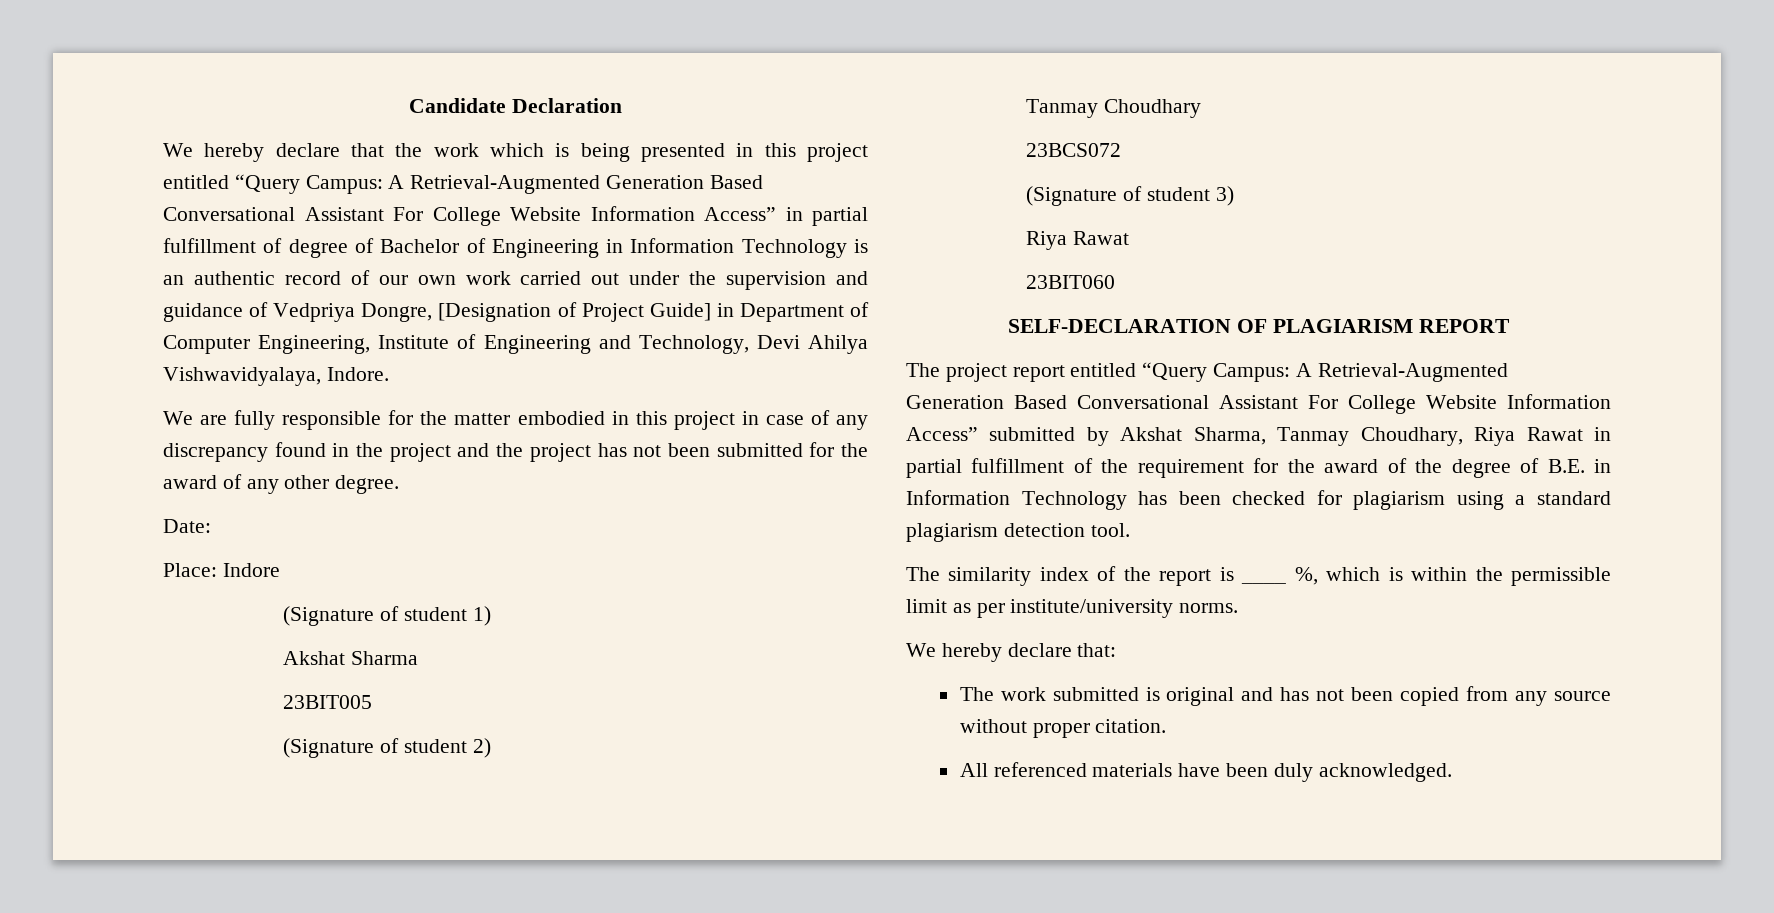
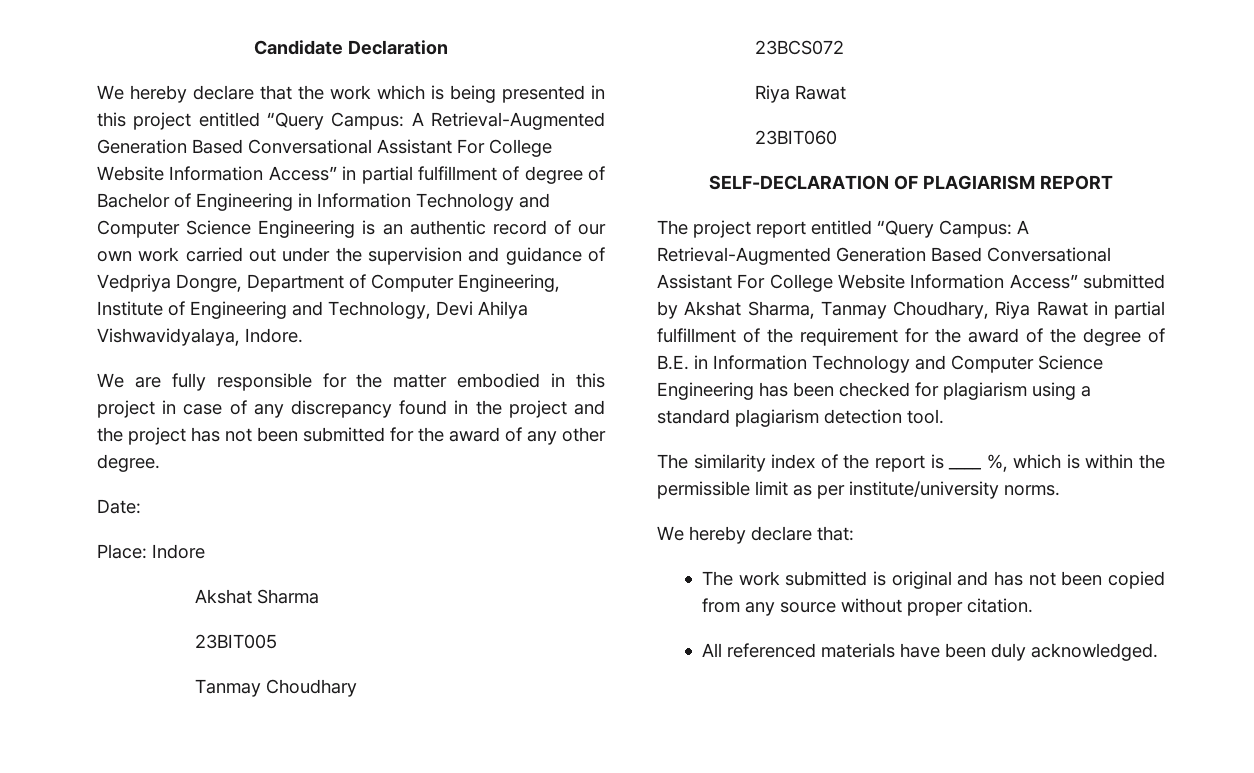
- A Retrieval-Augmented Generation Based Conversational Assistant For College Website Information Access” in partial fulfillment of degree of Bachelor of Engineering in Information Technology is an authentic record of our own work carried out under the supervision and guidance of Vedpriya Dongre, [Designation of Project Guide] in Department of Computer Engineering, Institute of Engineering and Technology, Devi Ahilya Vishwavidyalaya, Indore.
+ A Retrieval-Augmented Generation Based Conversational Assistant For College Website Information Access” in partial fulfillment of degree of Bachelor of Engineering in Information Technology and Computer Science Engineering is an authentic record of our own work carried out under the supervision and guidance of Vedpriya Dongre, Department of Computer Engineering, Institute of Engineering and Technology, Devi Ahilya Vishwavidyalaya, Indore.
- (Signature of student 1)
- (Signature of student 2)
- (Signature of student 3)
- The project report entitled “Query Campus: A Retrieval-Augmented Generation Based Conversational Assistant For College Website Information Access” submitted by Akshat Sharma, Tanmay Choudhary, Riya Rawat in partial fulfillment of the requirement for the award of the degree of B.E. in Information Technology has been checked for plagiarism using a standard plagiarism detection tool.
+ The project report entitled “Query Campus: A Retrieval-Augmented Generation Based Conversational Assistant For College Website Information Access” submitted by Akshat Sharma, Tanmay Choudhary, Riya Rawat in partial fulfillment of the requirement for the award of the degree of B.E. in Information Technology and Computer Science Engineering has been checked for plagiarism using a standard plagiarism detection tool.

